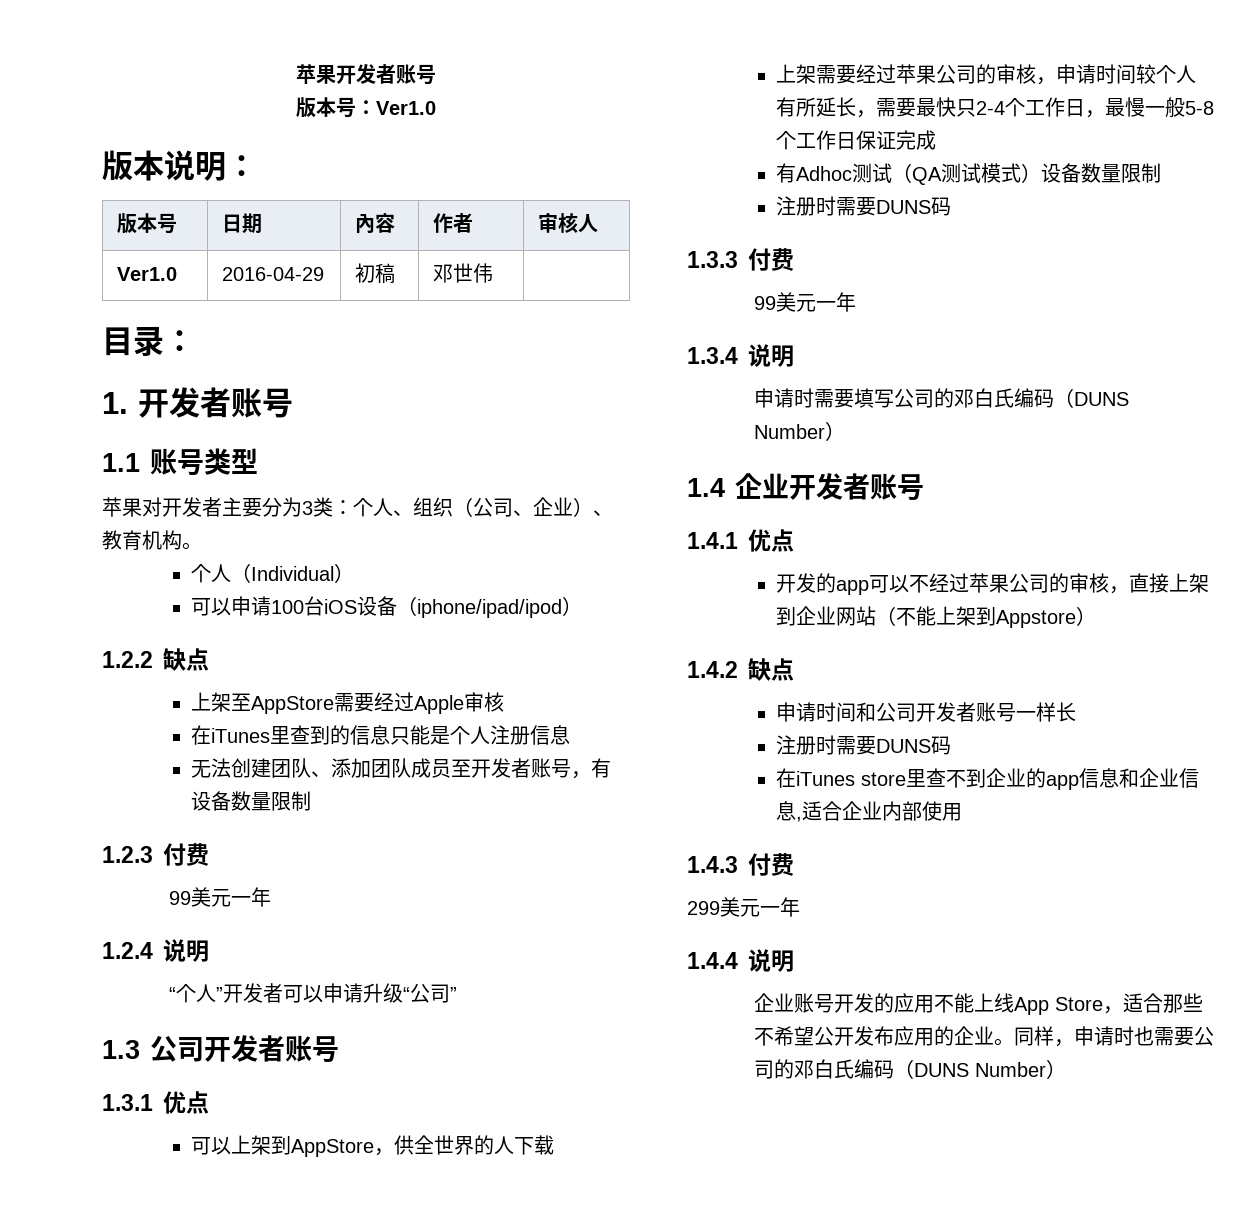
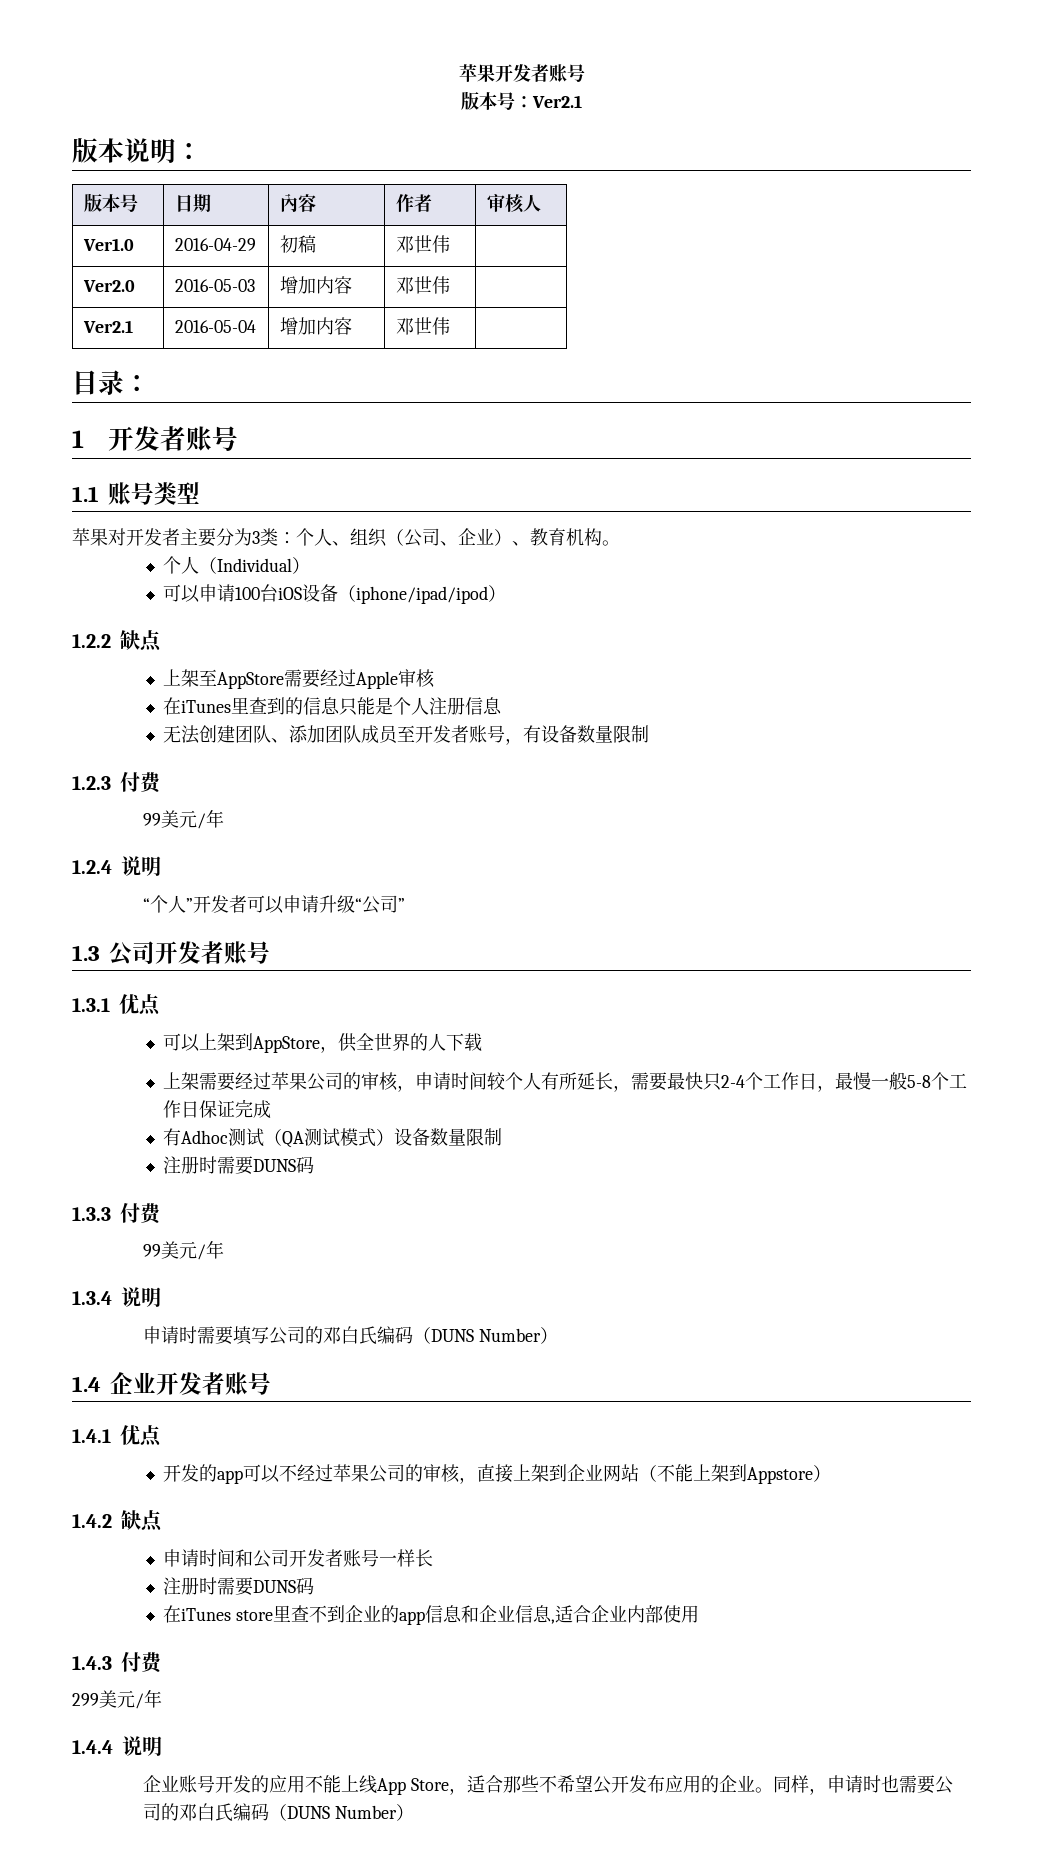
- 版本号：Ver1.0
+ 版本号：Ver2.1
+ Ver2.0 | 2016-05-03 | 增加内容 | 邓世伟 |
+ Ver2.1 | 2016-05-04 | 增加内容 | 邓世伟 |
- 1.开发者账号
+ 1开发者账号
  1.2.3付费
- 99美元一年
+ 99美元/年
  1.3.3付费
- 99美元一年
+ 99美元/年
- 299美元一年
+ 299美元/年

